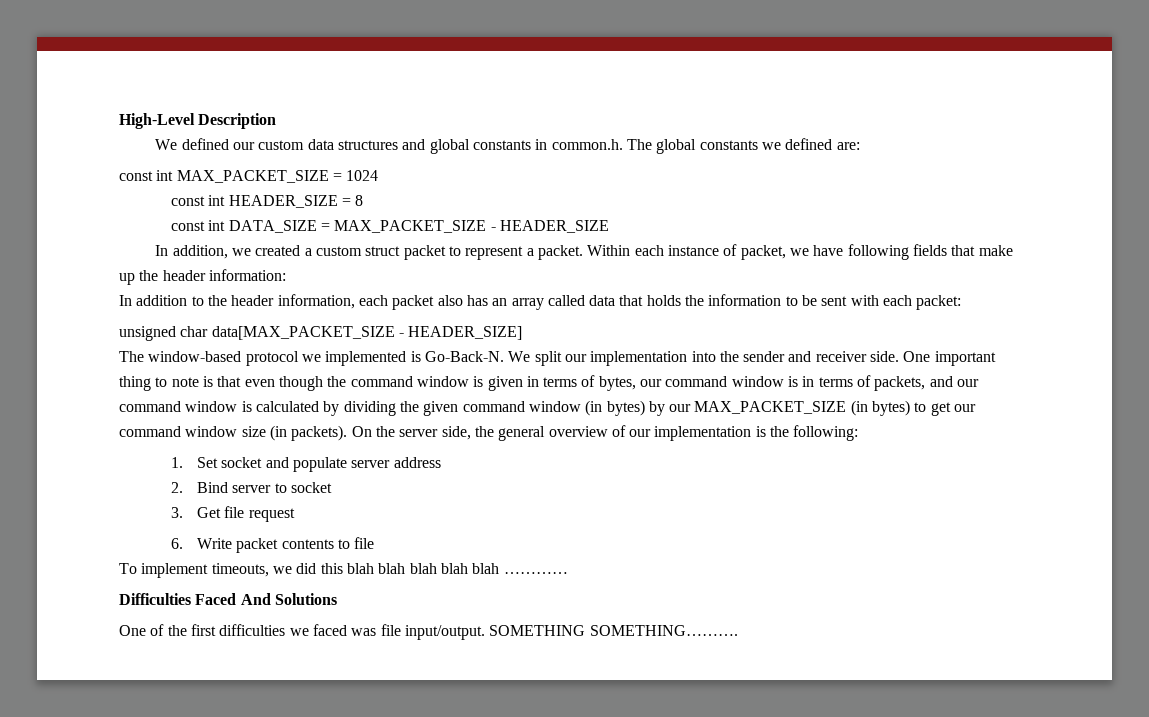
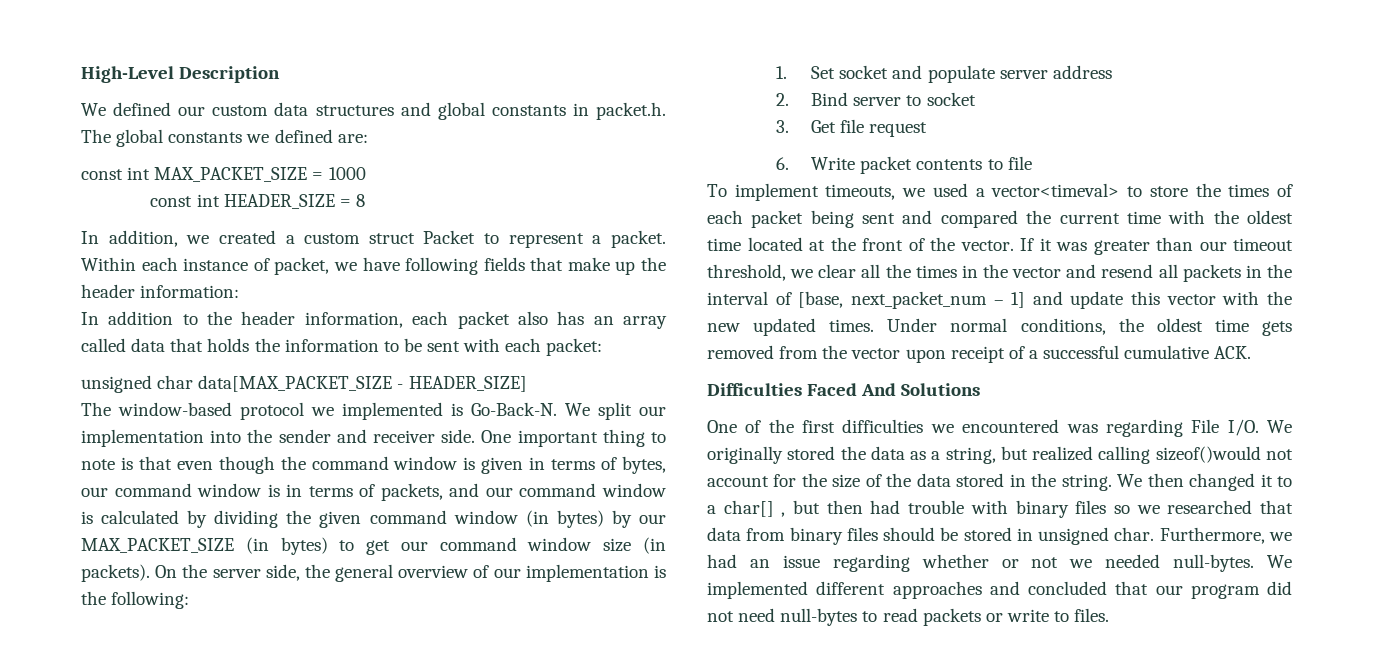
- We defined our custom data structures and global constants in common.h. The global constants we defined are:
+ We defined our custom data structures and global constants in packet.h. The global constants we defined are:
- const int MAX_PACKET_SIZE = 1024
+ const int MAX_PACKET_SIZE = 1000
- const int DATA_SIZE = MAX_PACKET_SIZE - HEADER_SIZE
- In addition, we created a custom struct packet to represent a packet.
+ In addition, we created a custom struct Packet to represent a packet.
- To implement timeouts, we did this blah blah blah blah blah …………
+ To implement timeouts, we used a vector<timeval> to store the times of each packet being sent and compared the current time with the oldest time located at the front of the vector. If it was greater than our timeout threshold, we clear all the times in the vector and resend all packets in the interval of [base, next_packet_num – 1] and update this vector with the new updated times. Under normal conditions, the oldest time gets removed from the vector upon receipt of a successful cumulative ACK.
- One of the first difficulties we faced was file input/output. SOMETHING SOMETHING……….
+ One of the first difficulties we encountered was regarding File I/O. We originally stored the data as a string, but realized calling sizeof()would not account for the size of the data stored in the string. We then changed it to a char[] , but then had trouble with binary files so we researched that data from binary files should be stored in unsigned char. Furthermore, we had an issue regarding whether or not we needed null-bytes. We implemented different approaches and concluded that our program did not need null-bytes to read packets or write to files.

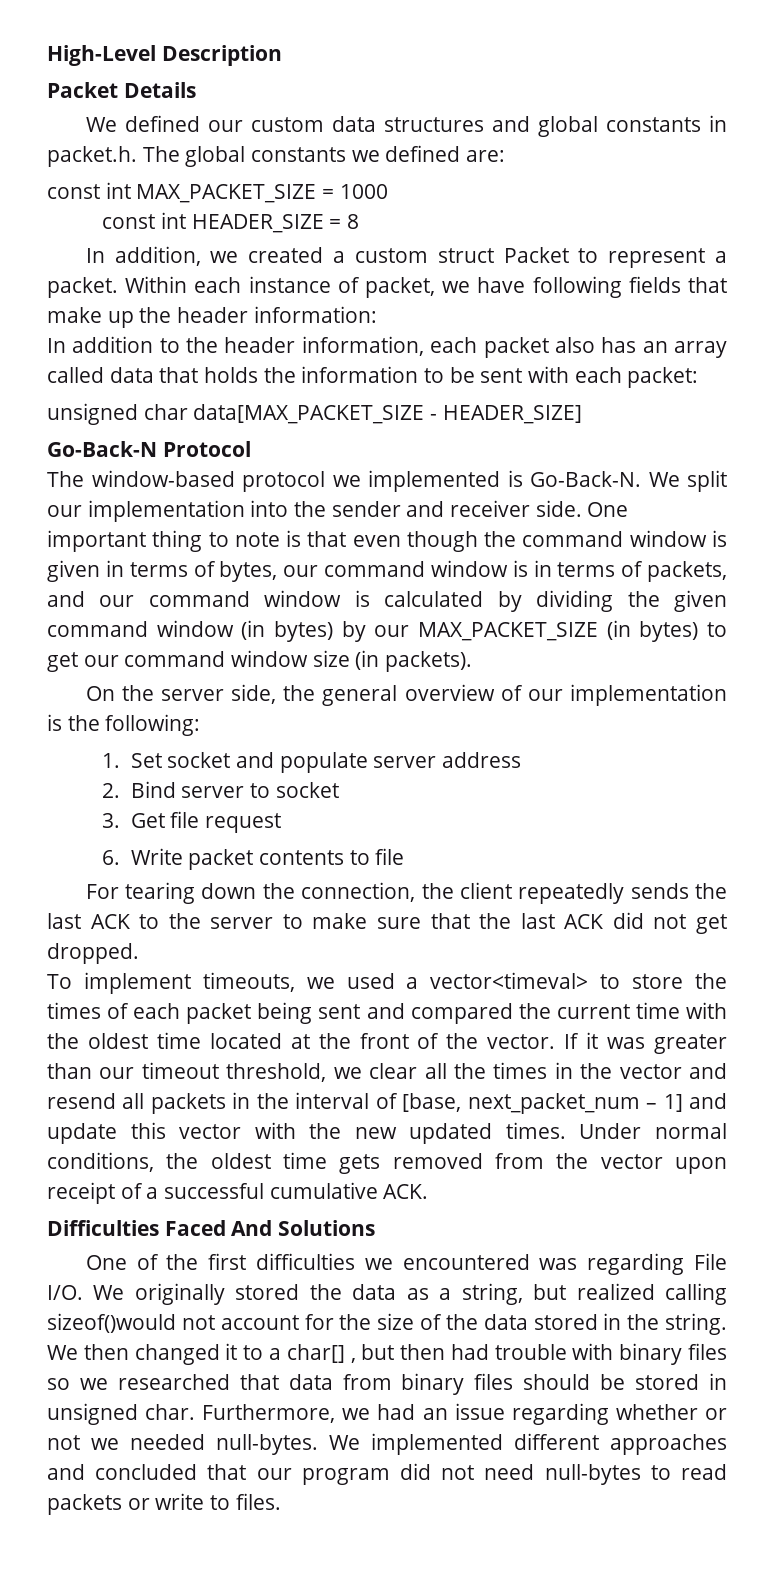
+ Packet Details
+ Go-Back-N Protocol
- One important thing to note is that even though the command window is given in terms of bytes, our command window is in terms of packets, and our command window is calculated by dividing the given command window (in bytes) by our MAX_PACKET_SIZE (in bytes) to get our command window size (in packets). On the server side, the general overview of our implementation is the following:
+ One important thing to note is that even though the command window is given in terms of bytes, our command window is in terms of packets, and our command window is calculated by dividing the given command window (in bytes) by our MAX_PACKET_SIZE (in bytes) to get our command window size (in packets).
+ On the server side, the general overview of our implementation is the following:
+ For tearing down the connection, the client repeatedly sends the last ACK to the server to make sure that the last ACK did not get dropped.

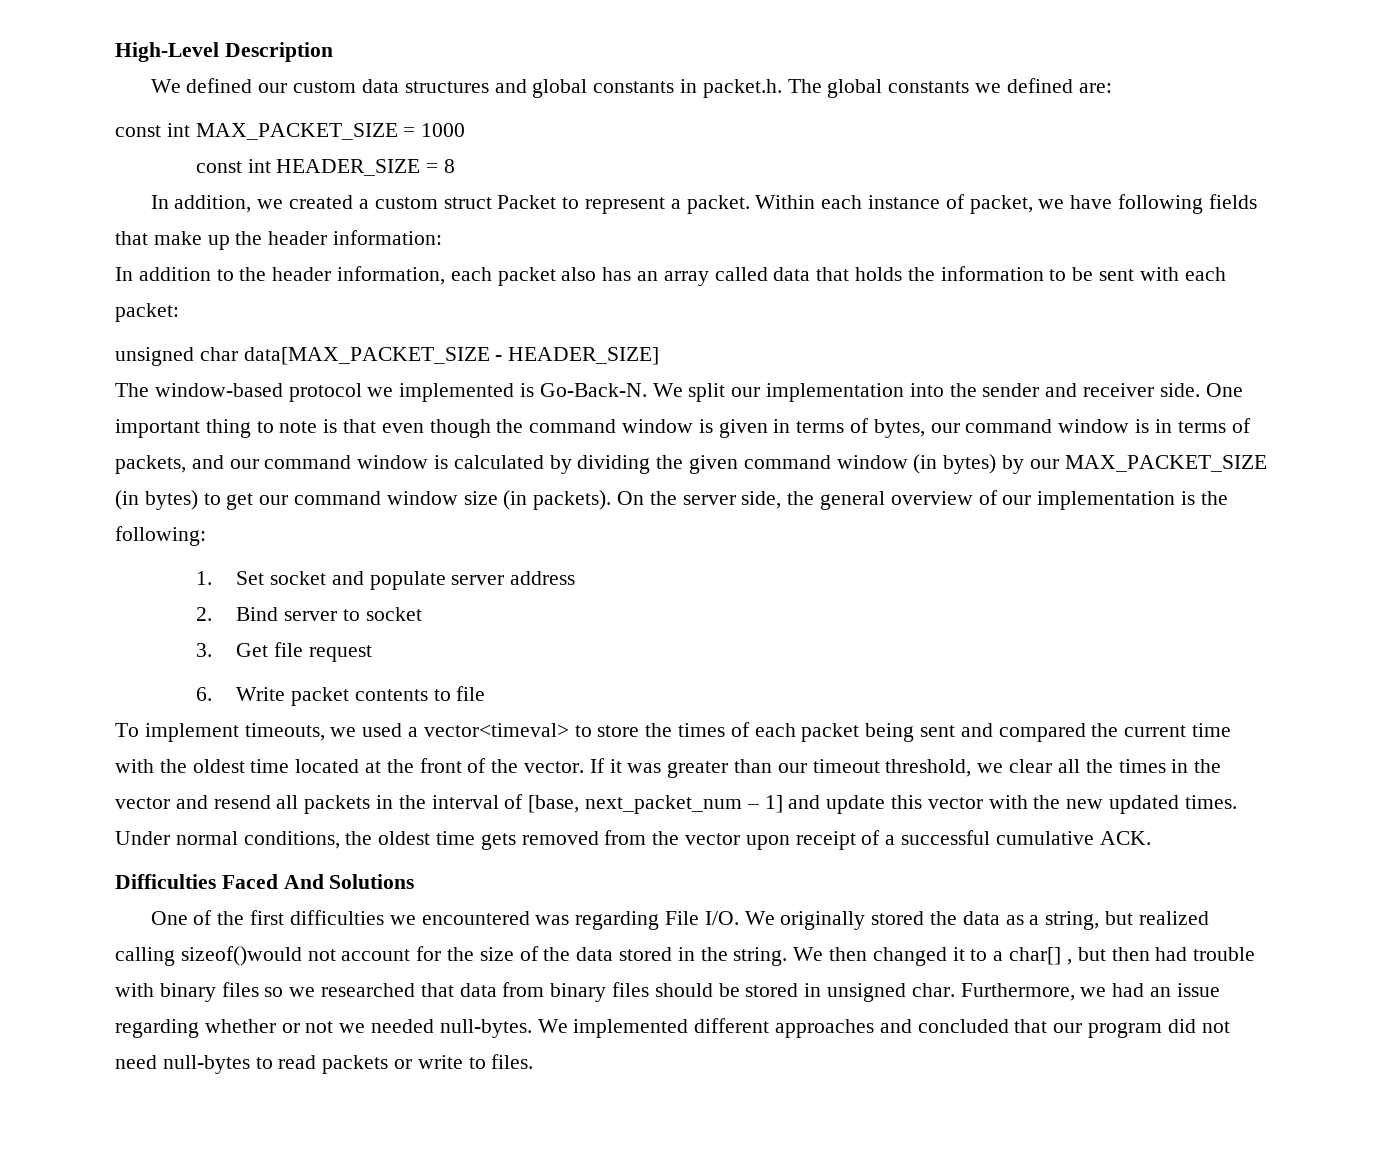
- Packet Details
- Go-Back-N Protocol
- One important thing to note is that even though the command window is given in terms of bytes, our command window is in terms of packets, and our command window is calculated by dividing the given command window (in bytes) by our MAX_PACKET_SIZE (in bytes) to get our command window size (in packets).
- On the server side, the general overview of our implementation is the following:
+ One important thing to note is that even though the command window is given in terms of bytes, our command window is in terms of packets, and our command window is calculated by dividing the given command window (in bytes) by our MAX_PACKET_SIZE (in bytes) to get our command window size (in packets). On the server side, the general overview of our implementation is the following:
- For tearing down the connection, the client repeatedly sends the last ACK to the server to make sure that the last ACK did not get dropped.

